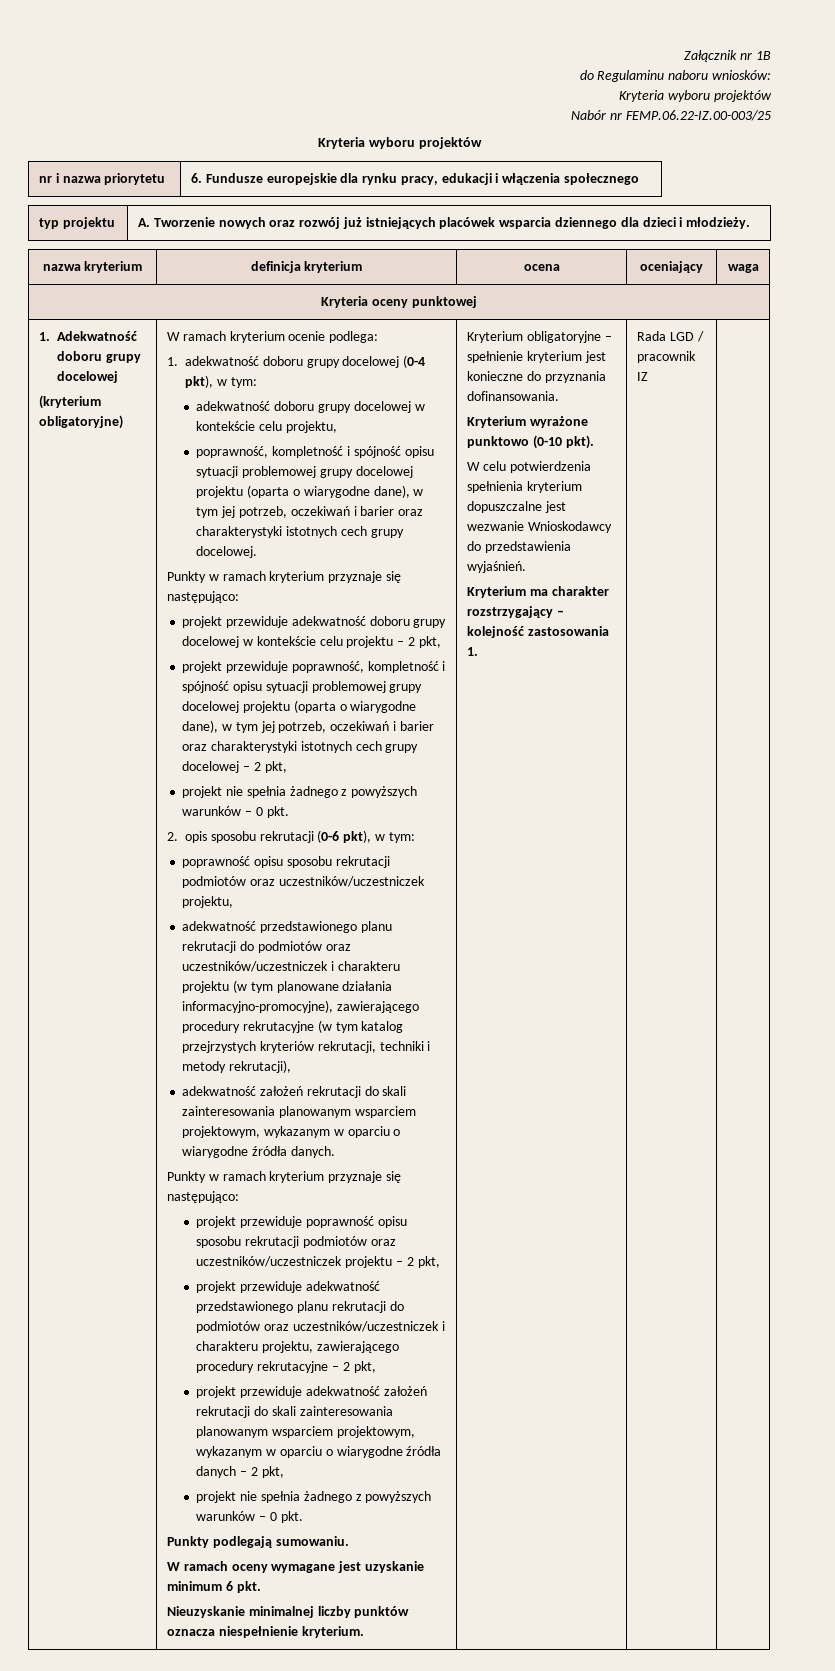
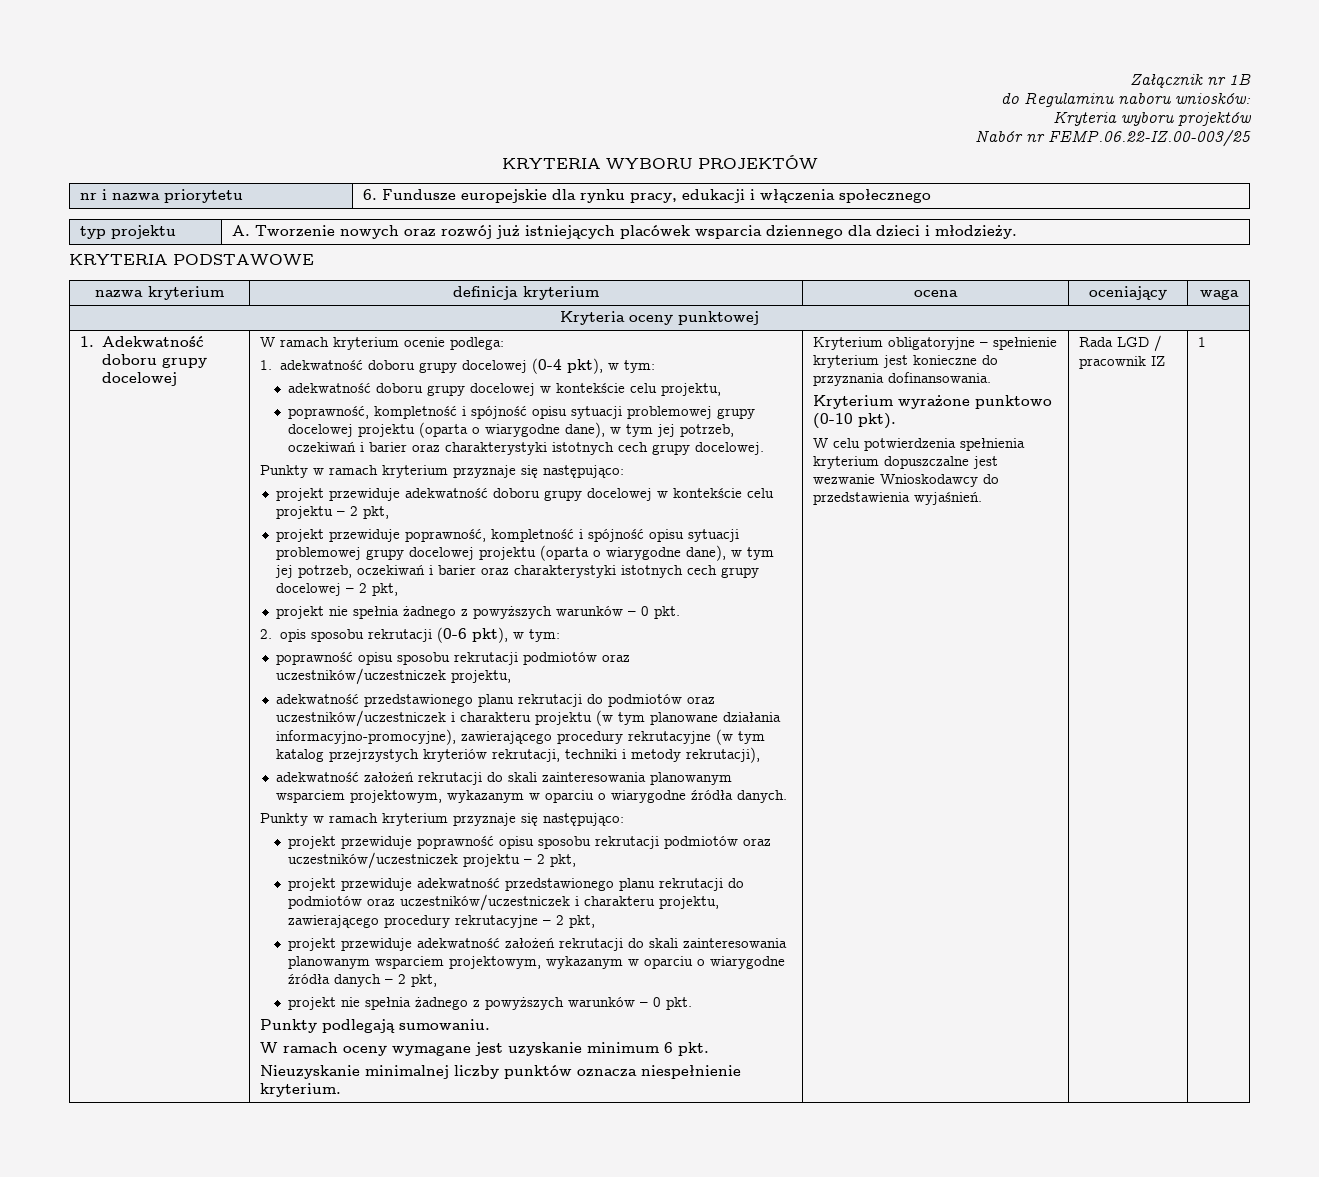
  Nabór nr FEMP.06.22-IZ.00-003/25
- Kryteria wyboru projektów
+ KRYTERIA WYBORU PROJEKTÓW
+ KRYTERIA PODSTAWOWE
- (kryterium obligatoryjne)
- Kryterium ma charakter rozstrzygający – kolejność zastosowania 1.
- Rada LGD / pracownik IZ
+ Rada LGD / pracownik IZ | 1

